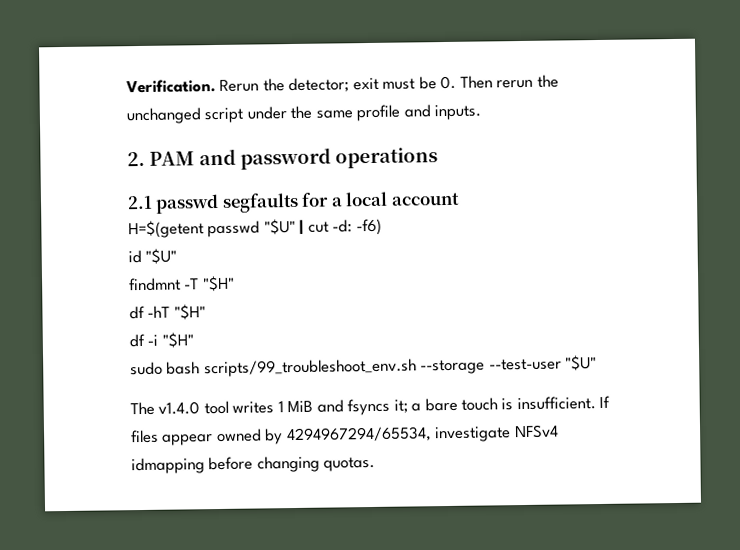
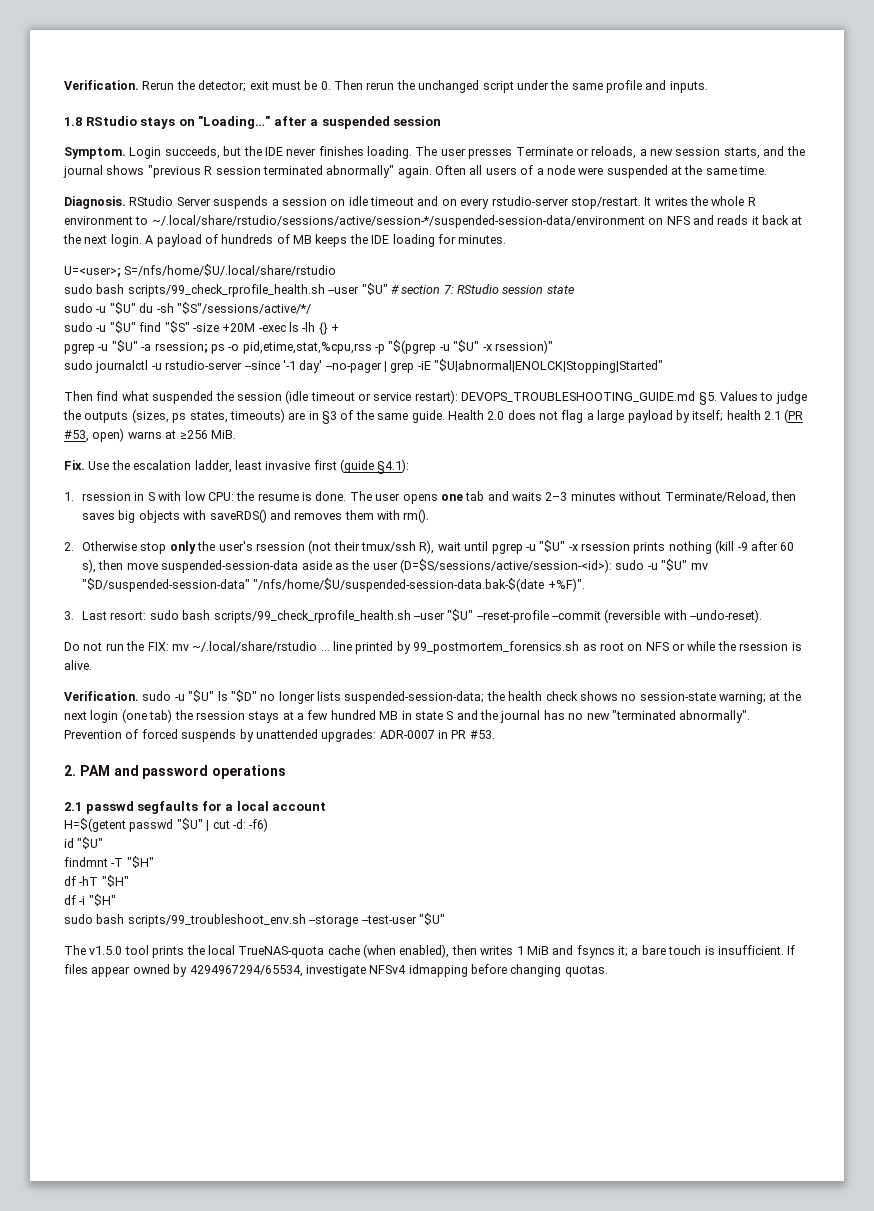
+ 1.8 RStudio stays on "Loading…" after a suspended session
+ Symptom. Login succeeds, but the IDE never finishes loading. The user presses Terminate or reloads, a new session starts, and the journal shows "previous R session terminated abnormally" again. Often all users of a node were suspended at the same time.
+ Diagnosis. RStudio Server suspends a session on idle timeout and on every rstudio-server stop/restart. It writes the whole R environment to ~/.local/share/rstudio/sessions/active/session-*/suspended-session-data/environment on NFS and reads it back at the next login. A payload of hundreds of MB keeps the IDE loading for minutes.
+ U=<user>; S=/nfs/home/$U/.local/share/rstudio
+ sudo bash scripts/99_check_rprofile_health.sh --user "$U" # section 7: RStudio session state
+ sudo -u "$U" du -sh "$S"/sessions/active/*/
+ sudo -u "$U" find "$S" -size +20M -exec ls -lh {} +
+ pgrep -u "$U" -a rsession; ps -o pid,etime,stat,%cpu,rss -p "$(pgrep -u "$U" -x rsession)"
+ sudo journalctl -u rstudio-server --since '-1 day' --no-pager | grep -iE "$U|abnormal|ENOLCK|Stopping|Started"
+ Then find what suspended the session (idle timeout or service restart): DEVOPS_TROUBLESHOOTING_GUIDE.md §5. Values to judge the outputs (sizes, ps states, timeouts) are in §3 of the same guide. Health 2.0 does not flag a large payload by itself; health 2.1 (PR #53, open) warns at ≥256 MiB.
+ Fix. Use the escalation ladder, least invasive first (guide §4.1):
+ 1. rsession in S with low CPU: the resume is done. The user opens one tab and waits 2–3 minutes without Terminate/Reload, then saves big objects with saveRDS() and removes them with rm().
+ 2. Otherwise stop only the user's rsession (not their tmux/ssh R), wait until pgrep -u "$U" -x rsession prints nothing (kill -9 after 60 s), then move suspended-session-data aside as the user (D=$S/sessions/active/session-<id>): sudo -u "$U" mv "$D/suspended-session-data" "/nfs/home/$U/suspended-session-data.bak-$(date +%F)".
+ 3. Last resort: sudo bash scripts/99_check_rprofile_health.sh --user "$U" --reset-profile --commit (reversible with --undo-reset).
+ Do not run the FIX: mv ~/.local/share/rstudio ... line printed by 99_postmortem_forensics.sh as root on NFS or while the rsession is alive.
+ Verification. sudo -u "$U" ls "$D" no longer lists suspended-session-data; the health check shows no session-state warning; at the next login (one tab) the rsession stays at a few hundred MB in state S and the journal has no new "terminated abnormally". Prevention of forced suspends by unattended upgrades: ADR-0007 in PR #53.
- The v1.4.0 tool writes 1 MiB and fsyncs it; a bare touch is insufficient.
+ The v1.5.0 tool prints the local TrueNAS-quota cache (when enabled), then writes 1 MiB and fsyncs it; a bare touch is insufficient.

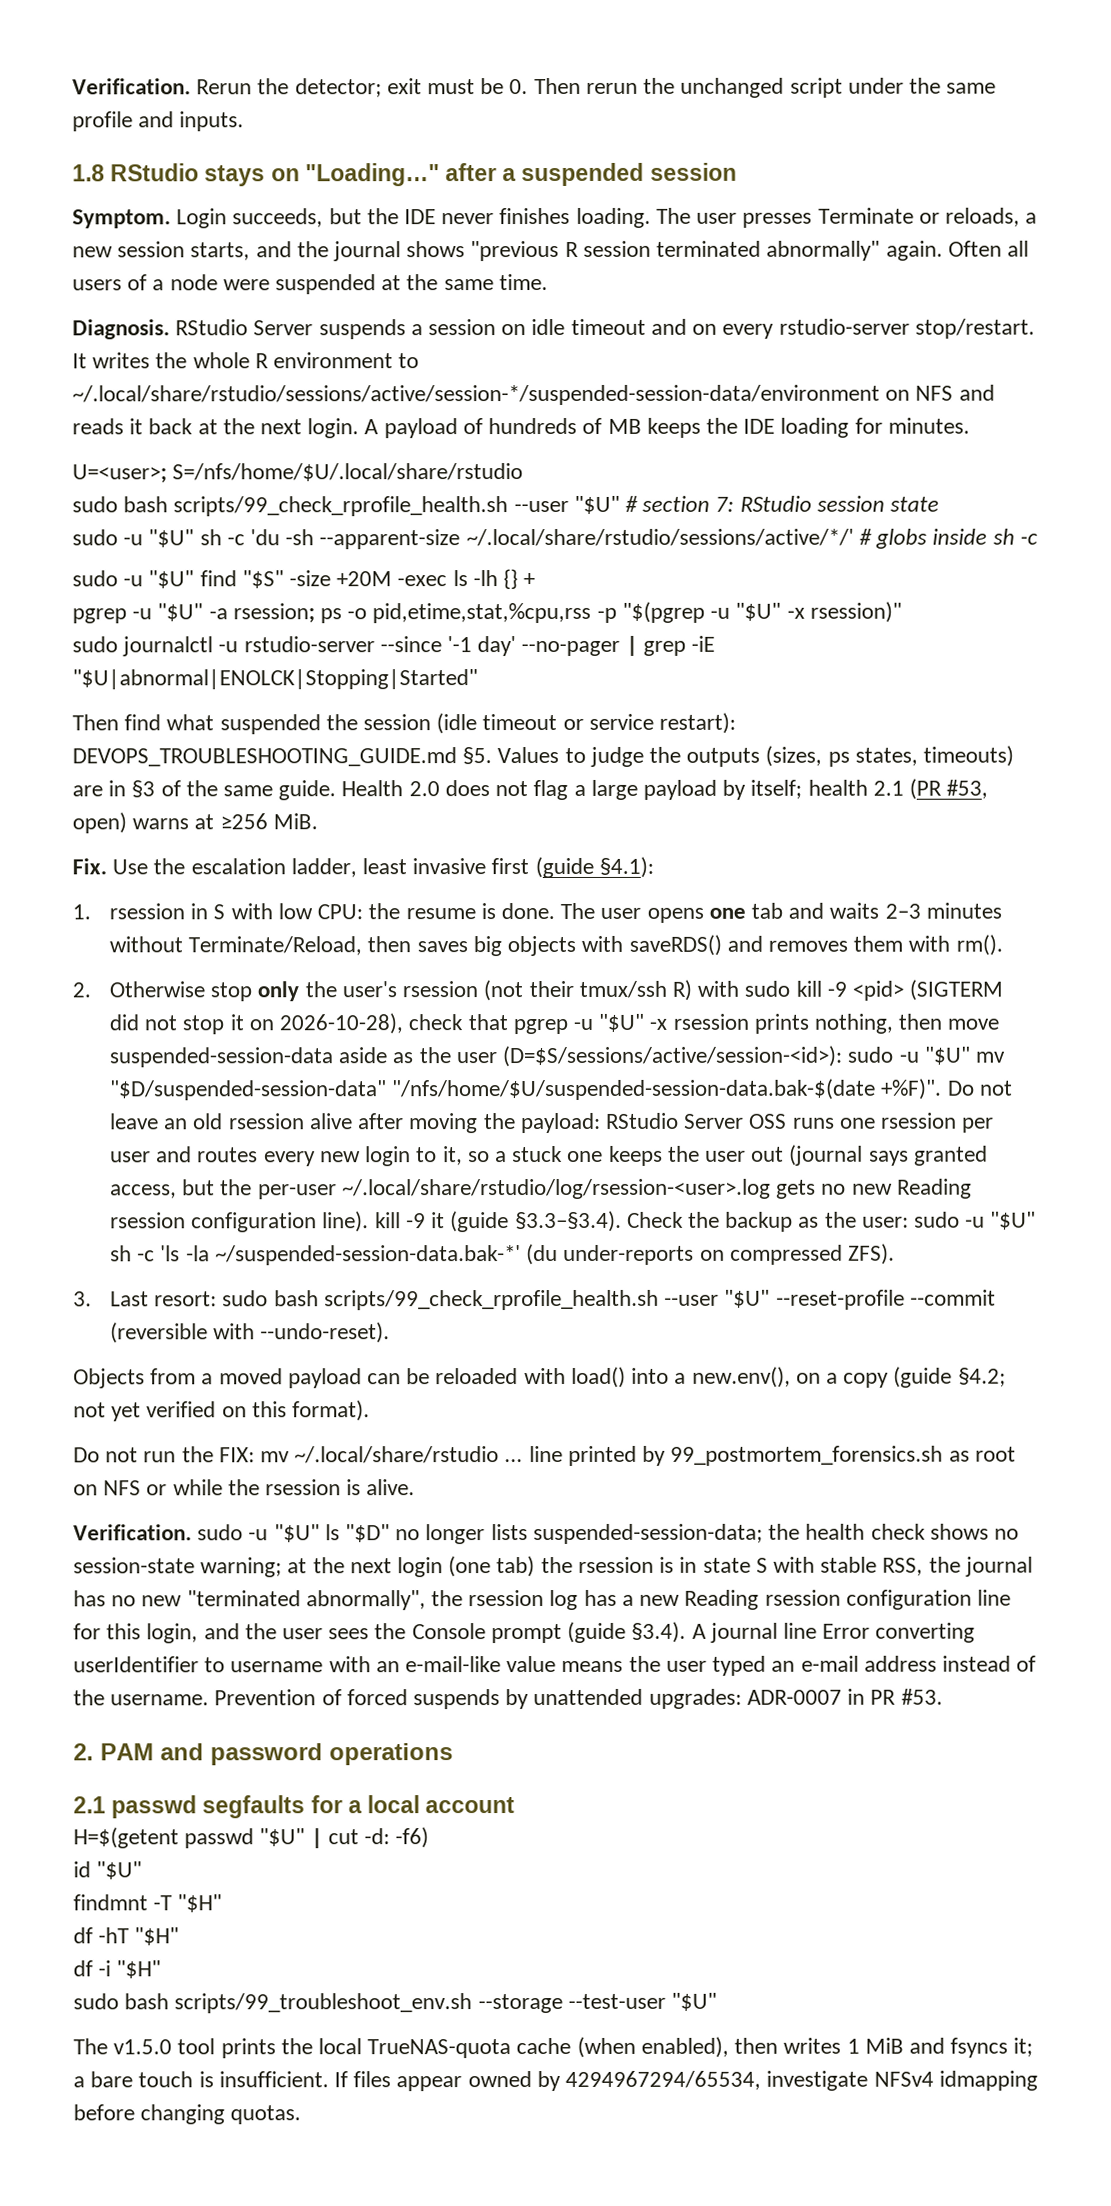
- sudo -u "$U" du -sh "$S"/sessions/active/*/
+ sudo -u "$U" sh -c 'du -sh --apparent-size ~/.local/share/rstudio/sessions/active/*/' # globs inside sh -c
- 2. Otherwise stop only the user's rsession (not their tmux/ssh R), wait until pgrep -u "$U" -x rsession prints nothing (kill -9 after 60 s), then move suspended-session-data aside as the user (D=$S/sessions/active/session-<id>): sudo -u "$U" mv "$D/suspended-session-data" "/nfs/home/$U/suspended-session-data.bak-$(date +%F)".
+ 2. Otherwise stop only the user's rsession (not their tmux/ssh R) with sudo kill -9 <pid> (SIGTERM did not stop it on 2026-10-28), check that pgrep -u "$U" -x rsession prints nothing, then move suspended-session-data aside as the user (D=$S/sessions/active/session-<id>): sudo -u "$U" mv "$D/suspended-session-data" "/nfs/home/$U/suspended-session-data.bak-$(date +%F)". Do not leave an old rsession alive after moving the payload: RStudio Server OSS runs one rsession per user and routes every new login to it, so a stuck one keeps the user out (journal says granted access, but the per-user ~/.local/share/rstudio/log/rsession-<user>.log gets no new Reading rsession configuration line). kill -9 it (guide §3.3–§3.4). Check the backup as the user: sudo -u "$U" sh -c 'ls -la ~/suspended-session-data.bak-*' (du under-reports on compressed ZFS).
+ Objects from a moved payload can be reloaded with load() into a new.env(), on a copy (guide §4.2; not yet verified on this format).
- Verification. sudo -u "$U" ls "$D" no longer lists suspended-session-data; the health check shows no session-state warning; at the next login (one tab) the rsession stays at a few hundred MB in state S and the journal has no new "terminated abnormally".
+ Verification. sudo -u "$U" ls "$D" no longer lists suspended-session-data; the health check shows no session-state warning; at the next login (one tab) the rsession is in state S with stable RSS, the journal has no new "terminated abnormally", the rsession log has a new Reading rsession configuration line for this login, and the user sees the Console prompt (guide §3.4). A journal line Error converting userIdentifier to username with an e-mail-like value means the user typed an e-mail address instead of the username.

